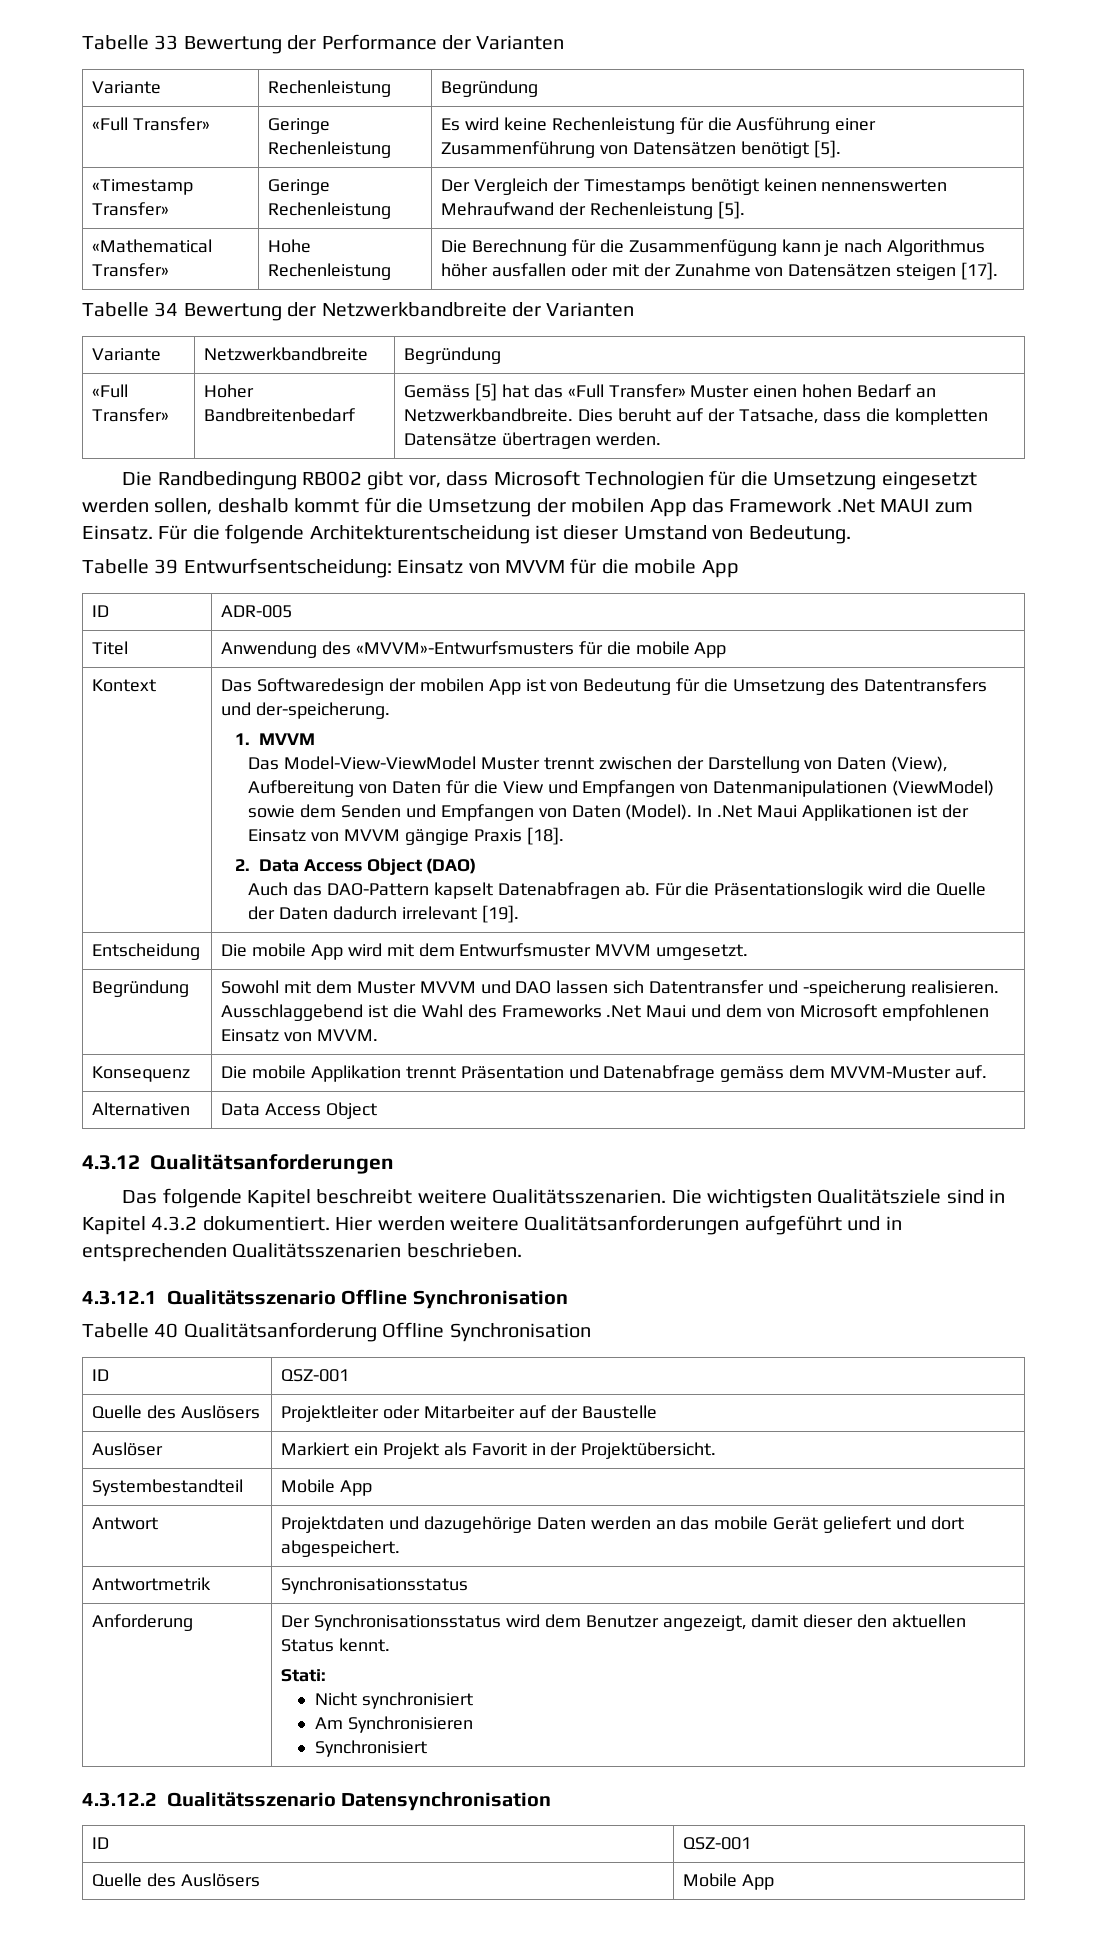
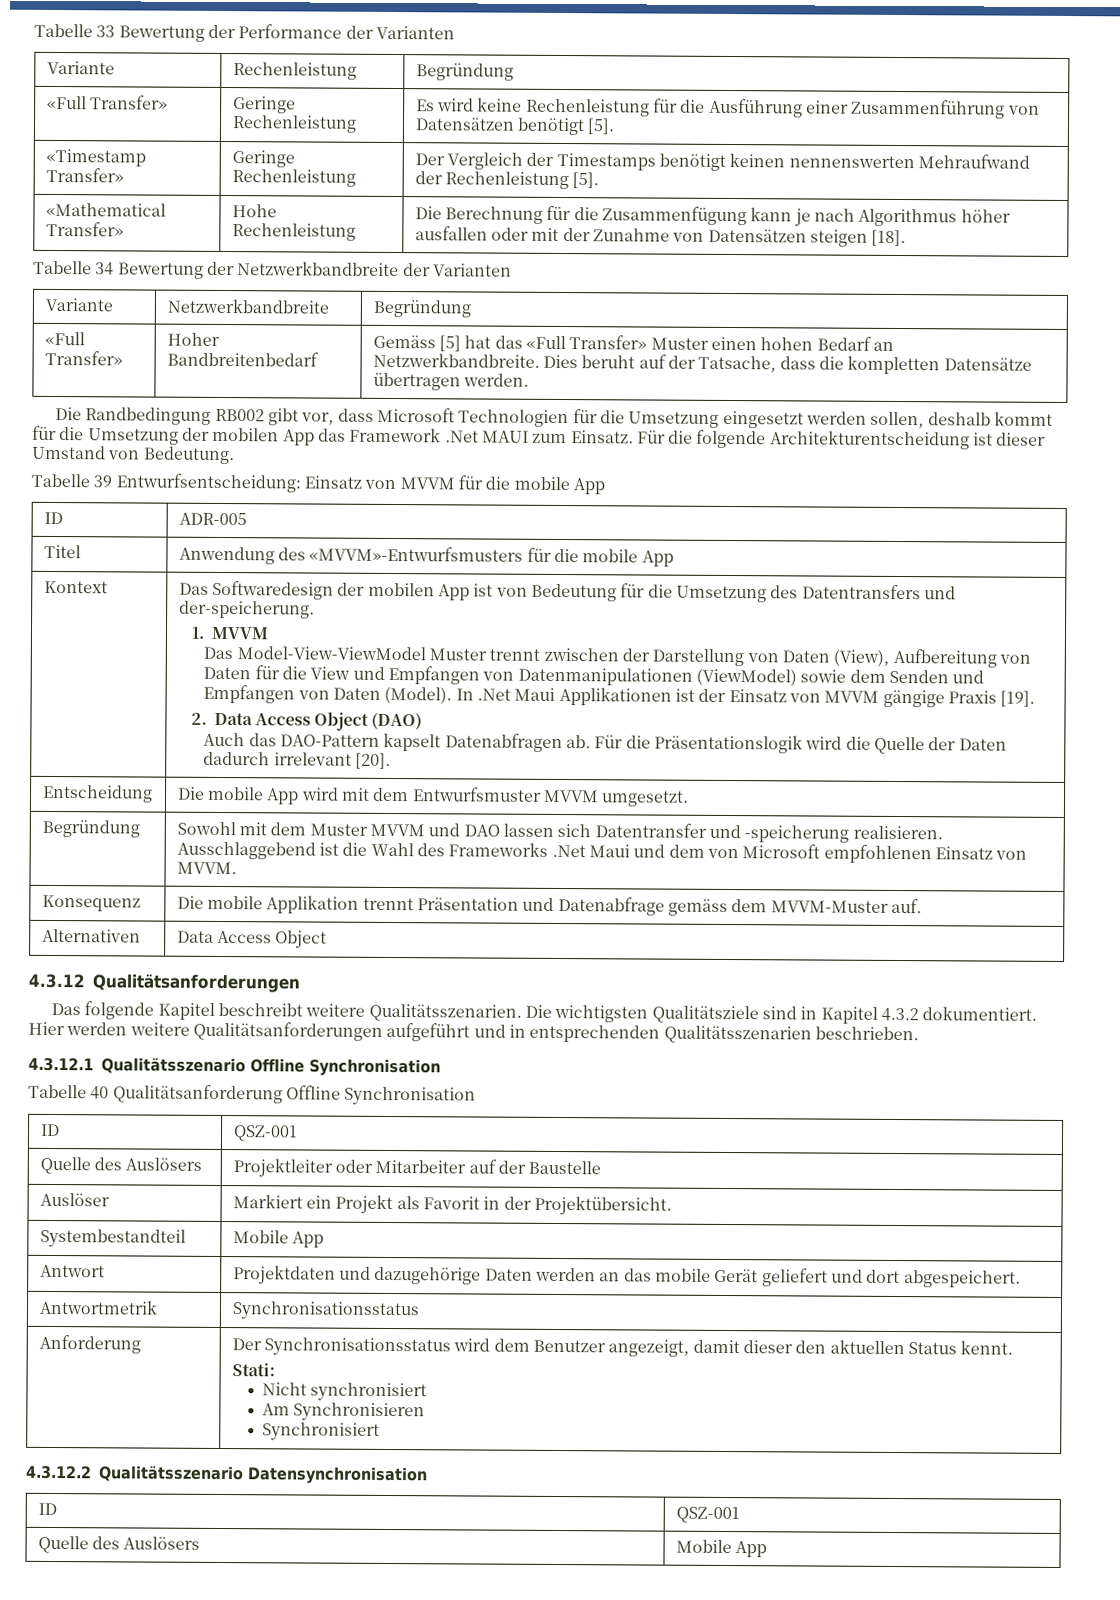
- «Mathematical Transfer» | Hohe Rechenleistung | Die Berechnung für die Zusammenfügung kann je nach Algorithmus höher ausfallen oder mit der Zunahme von Datensätzen steigen [17].
+ «Mathematical Transfer» | Hohe Rechenleistung | Die Berechnung für die Zusammenfügung kann je nach Algorithmus höher ausfallen oder mit der Zunahme von Datensätzen steigen [18].
- In .Net Maui Applikationen ist der Einsatz von MVVM gängige Praxis [18].
+ In .Net Maui Applikationen ist der Einsatz von MVVM gängige Praxis [19].
- Für die Präsentationslogik wird die Quelle der Daten dadurch irrelevant [19].
+ Für die Präsentationslogik wird die Quelle der Daten dadurch irrelevant [20].

